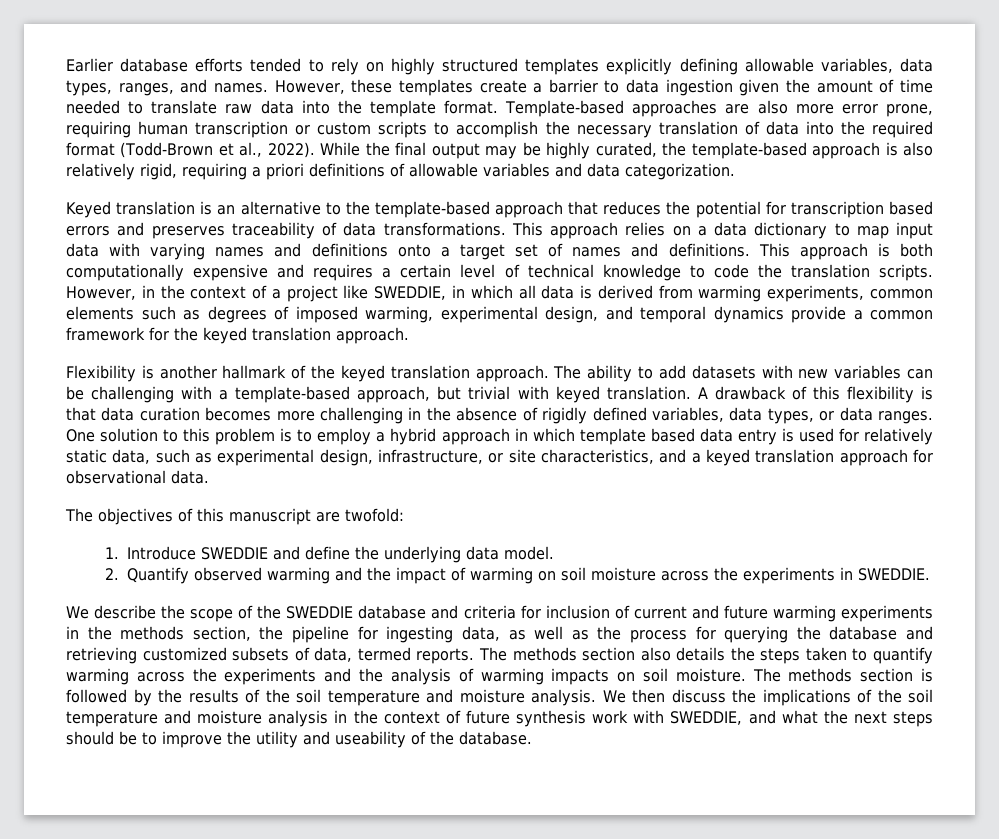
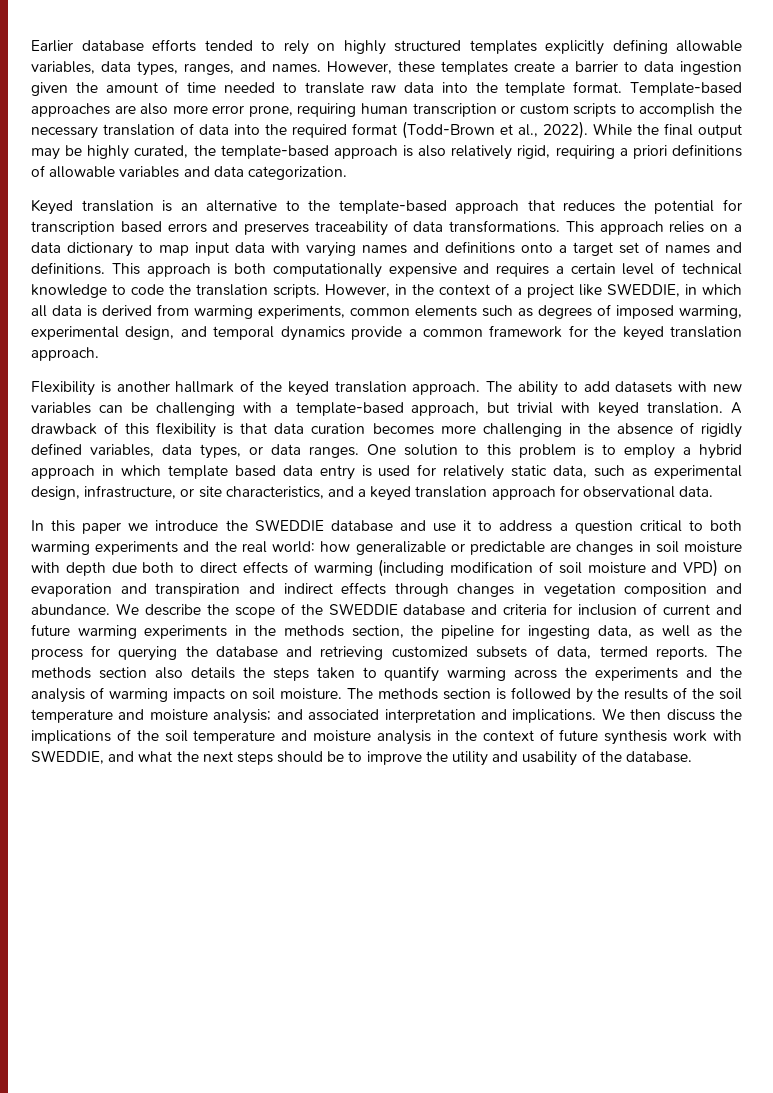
- The objectives of this manuscript are twofold:
- 1. Introduce SWEDDIE and define the underlying data model.
- 2. Quantify observed warming and the impact of warming on soil moisture across the experiments in SWEDDIE.
- We describe the scope of the SWEDDIE database and criteria for inclusion of current and future warming experiments in the methods section, the pipeline for ingesting data, as well as the process for querying the database and retrieving customized subsets of data, termed reports.
+ In this paper we introduce the SWEDDIE database and use it to address a question critical to both warming experiments and the real world: how generalizable or predictable are changes in soil moisture with depth due both to direct effects of warming (including modification of soil moisture and VPD) on evaporation and transpiration and indirect effects through changes in vegetation composition and abundance. We describe the scope of the SWEDDIE database and criteria for inclusion of current and future warming experiments in the methods section, the pipeline for ingesting data, as well as the process for querying the database and retrieving customized subsets of data, termed reports.
- The methods section is followed by the results of the soil temperature and moisture analysis.
+ The methods section is followed by the results of the soil temperature and moisture analysis; and associated interpretation and implications.
- We then discuss the implications of the soil temperature and moisture analysis in the context of future synthesis work with SWEDDIE, and what the next steps should be to improve the utility and useability of the database.
+ We then discuss the implications of the soil temperature and moisture analysis in the context of future synthesis work with SWEDDIE, and what the next steps should be to improve the utility and usability of the database.

